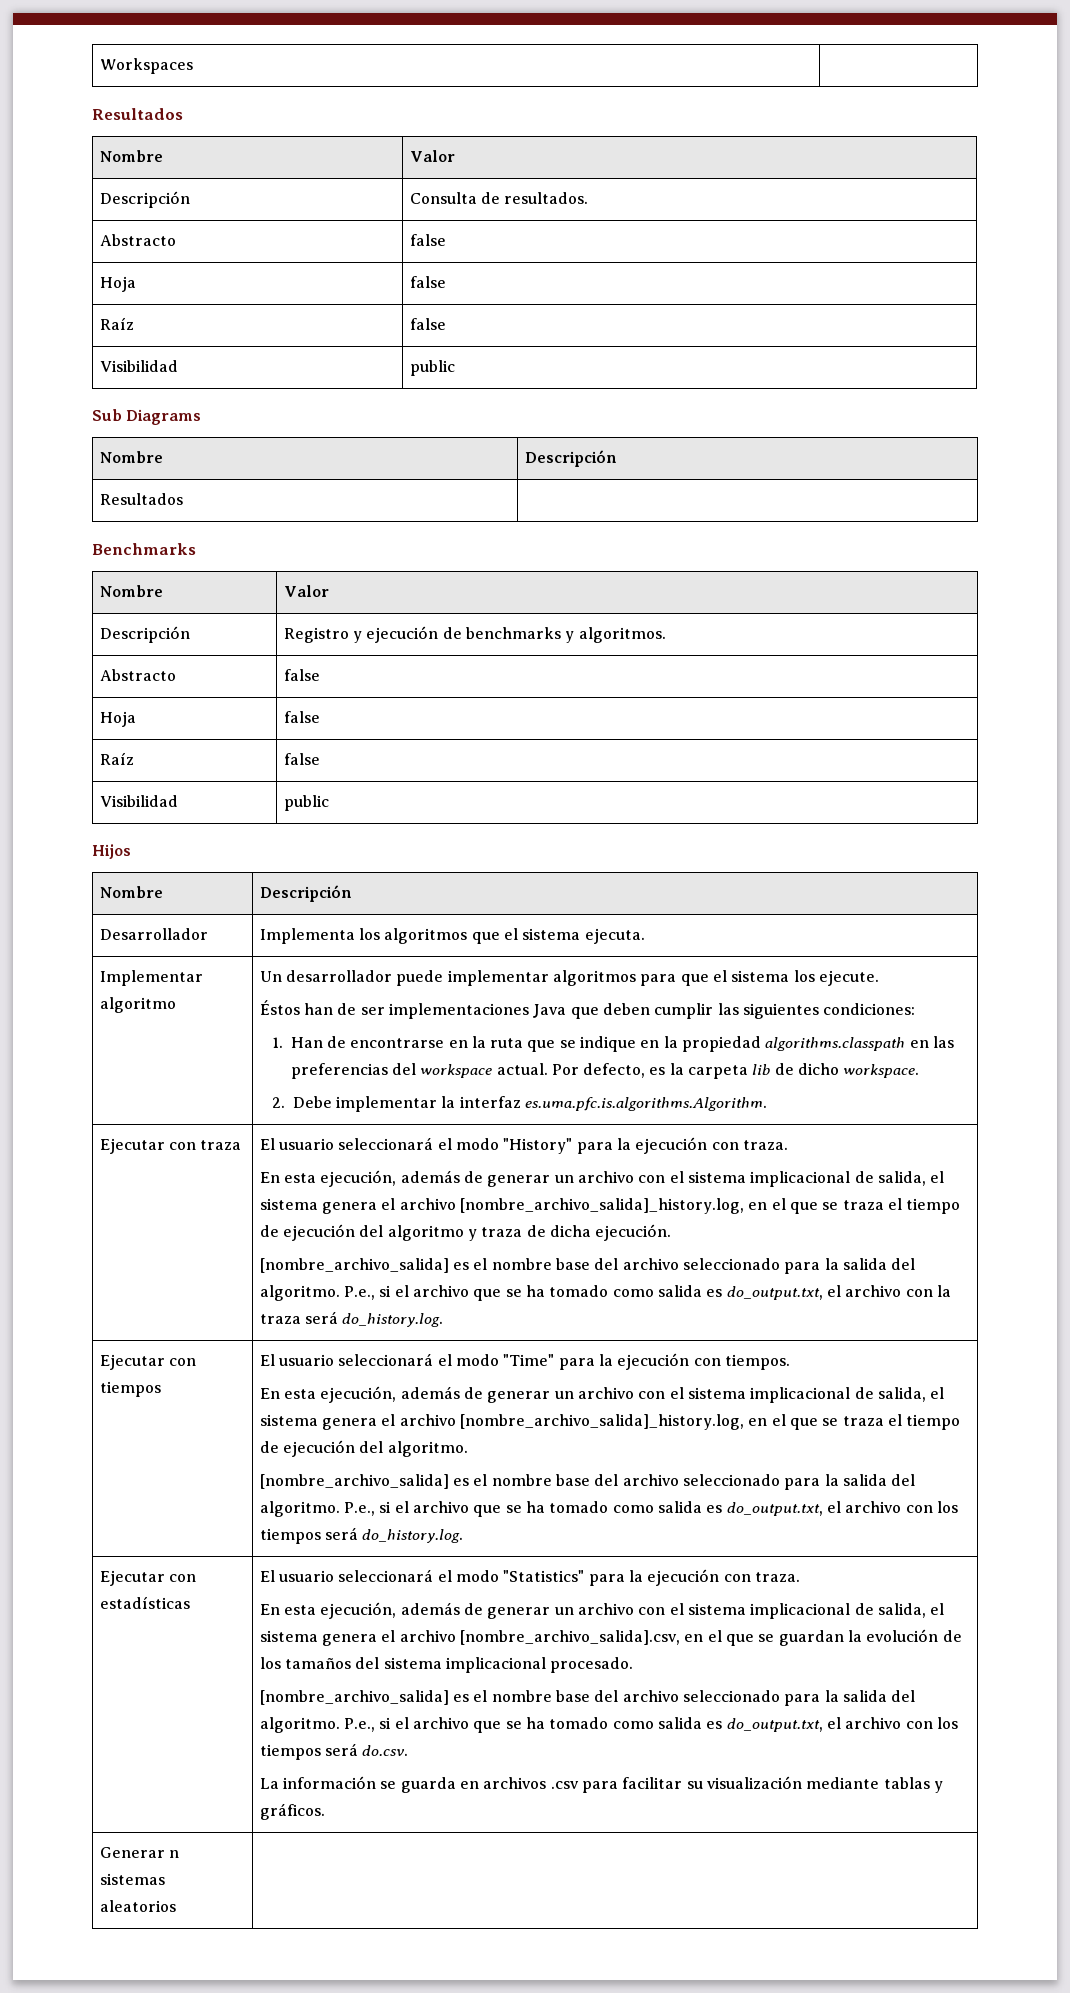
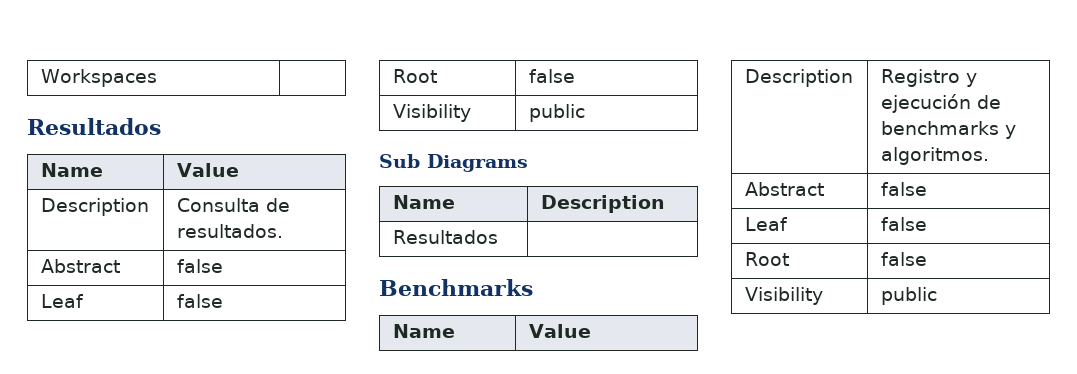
  Workspaces |
  Resultados
- Nombre | Valor
- Descripción | Consulta de resultados.
- Abstracto | false
- Hoja | false
- Raíz | false
- Visibilidad | public
+ Name | Value
+ Description | Consulta de resultados.
+ Abstract | false
+ Leaf | false
+ Root | false
+ Visibility | public
  Sub Diagrams
- Nombre | Descripción
+ Name | Description
  Benchmarks
- Nombre | Valor
- Descripción | Registro y ejecución de benchmarks y algoritmos.
- Abstracto | false
- Hoja | false
- Raíz | false
- Visibilidad | public
- Hijos
- Nombre | Descripción
- Desarrollador | Implementa los algoritmos que el sistema ejecuta.
- Implementar algoritmo | Un desarrollador puede implementar algoritmos para que el sistema los ejecute.
- Éstos han de ser implementaciones Java que deben cumplir las siguientes condiciones:
- 1. Han de encontrarse en la ruta que se indique en la propiedad algorithms.classpath en las preferencias del workspace actual. Por defecto, es la carpeta lib de dicho workspace.
- 2. Debe implementar la interfaz es.uma.pfc.is.algorithms.Algorithm.
- Ejecutar con traza | El usuario seleccionará el modo "History" para la ejecución con traza.
- En esta ejecución, además de generar un archivo con el sistema implicacional de salida, el sistema genera el archivo [nombre_archivo_salida]_history.log, en el que se traza el tiempo de ejecución del algoritmo y traza de dicha ejecución.
- [nombre_archivo_salida] es el nombre base del archivo seleccionado para la salida del algoritmo. P.e., si el archivo que se ha tomado como salida es do_output.txt, el archivo con la traza será do_history.log.
- Ejecutar con tiempos | El usuario seleccionará el modo "Time" para la ejecución con tiempos.
- En esta ejecución, además de generar un archivo con el sistema implicacional de salida, el sistema genera el archivo [nombre_archivo_salida]_history.log, en el que se traza el tiempo de ejecución del algoritmo.
- [nombre_archivo_salida] es el nombre base del archivo seleccionado para la salida del algoritmo. P.e., si el archivo que se ha tomado como salida es do_output.txt, el archivo con los tiempos será do_history.log.
- Ejecutar con estadísticas | El usuario seleccionará el modo "Statistics" para la ejecución con traza.
- En esta ejecución, además de generar un archivo con el sistema implicacional de salida, el sistema genera el archivo [nombre_archivo_salida].csv, en el que se guardan la evolución de los tamaños del sistema implicacional procesado.
- [nombre_archivo_salida] es el nombre base del archivo seleccionado para la salida del algoritmo. P.e., si el archivo que se ha tomado como salida es do_output.txt, el archivo con los tiempos será do.csv.
- La información se guarda en archivos .csv para facilitar su visualización mediante tablas y gráficos.
- Generar n sistemas aleatorios |
+ Name | Value
+ Description | Registro y ejecución de benchmarks y algoritmos.
+ Abstract | false
+ Leaf | false
+ Root | false
+ Visibility | public

